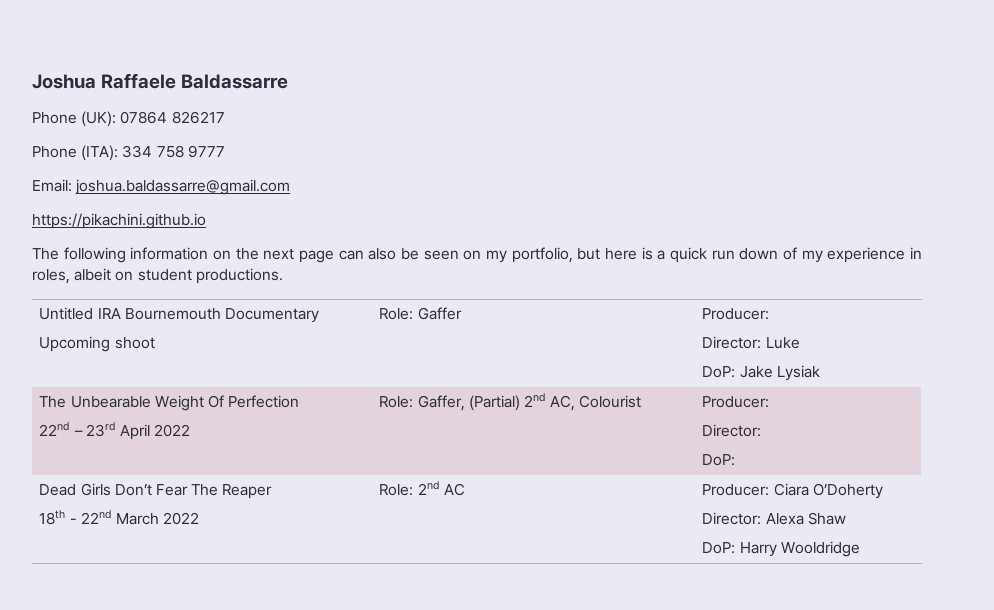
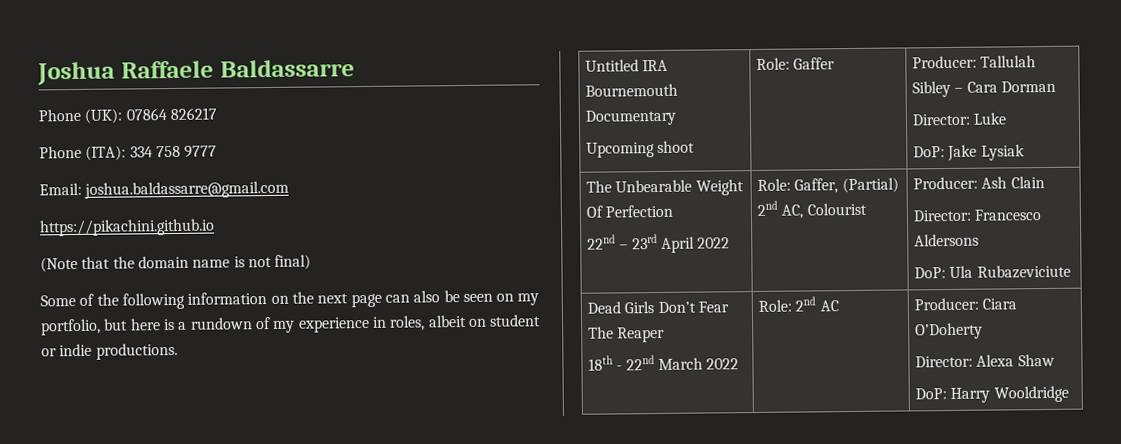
- The following information on the next page can also be seen on my portfolio, but here is a quick run down of my experience in roles, albeit on student productions.
+ (Note that the domain name is not final)
+ Some of the following information on the next page can also be seen on my portfolio, but here is a rundown of my experience in roles, albeit on student or indie productions.
  Untitled IRA Bournemouth Documentary
- Upcoming shoot | Role: Gaffer | Producer:
+ Upcoming shoot | Role: Gaffer | Producer: Tallulah Sibley – Cara Dorman
  The Unbearable Weight Of Perfection
- 22nd – 23rd April 2022 | Role: Gaffer, (Partial) 2nd AC, Colourist | Producer:
- Director:
- DoP:
+ 22nd – 23rd April 2022 | Role: Gaffer, (Partial) 2nd AC, Colourist | Producer: Ash Clain
+ Director: Francesco Aldersons
+ DoP: Ula Rubazeviciute

